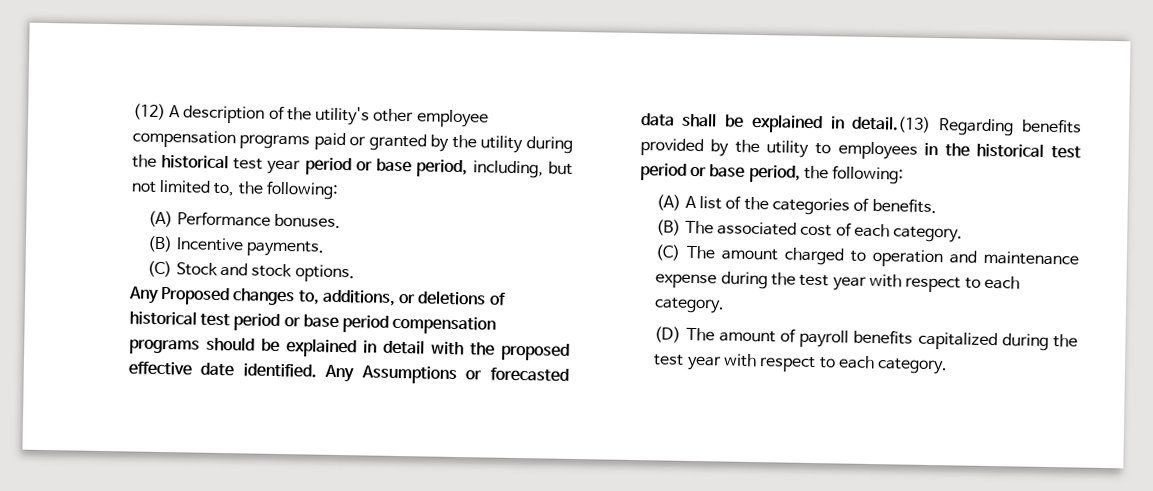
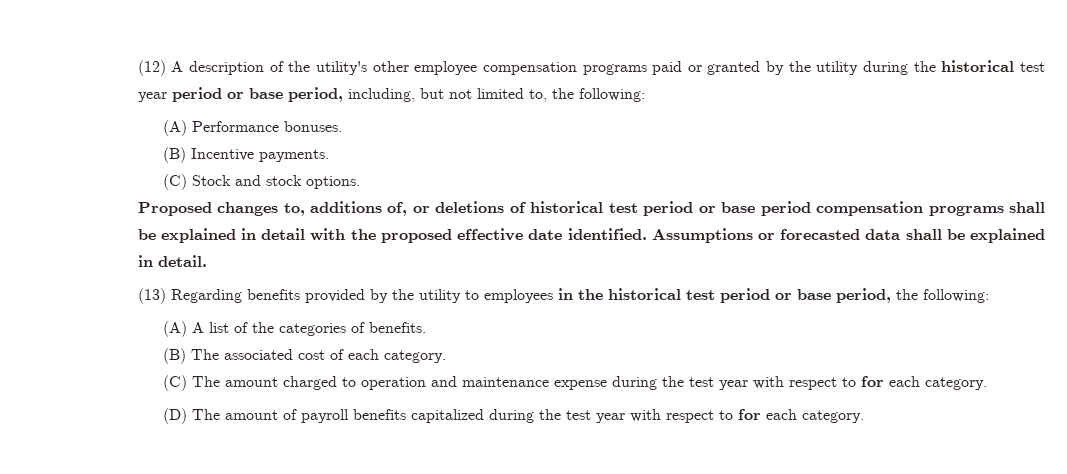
- Any Proposed changes to, additions, or deletions of historical test period or base period compensation programs should be explained in detail with the proposed effective date identified.
+ Proposed changes to, additions of, or deletions of historical test period or base period compensation programs shall be explained in detail with the proposed effective date identified.
- Any Assumptions or forecasted data shall be explained in detail.(13) Regarding benefits provided by the utility to employees in the historical test period or base period, the following:
+ Assumptions or forecasted data shall be explained in detail.
+ (13) Regarding benefits provided by the utility to employees in the historical test period or base period, the following:
- (C) The amount charged to operation and maintenance expense during the test year with respect to each category.
+ (C) The amount charged to operation and maintenance expense during the test year with respect to for each category.
- (D) The amount of payroll benefits capitalized during the test year with respect to each category.
+ (D) The amount of payroll benefits capitalized during the test year with respect to for each category.

